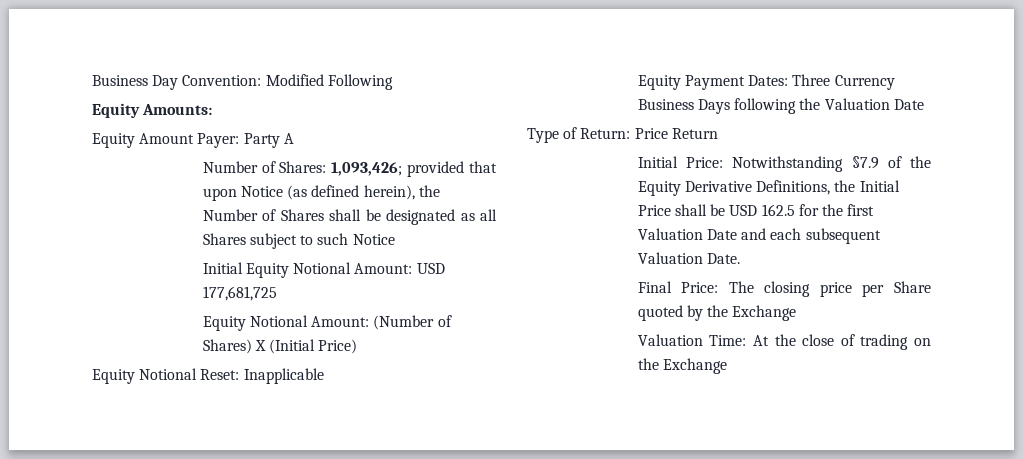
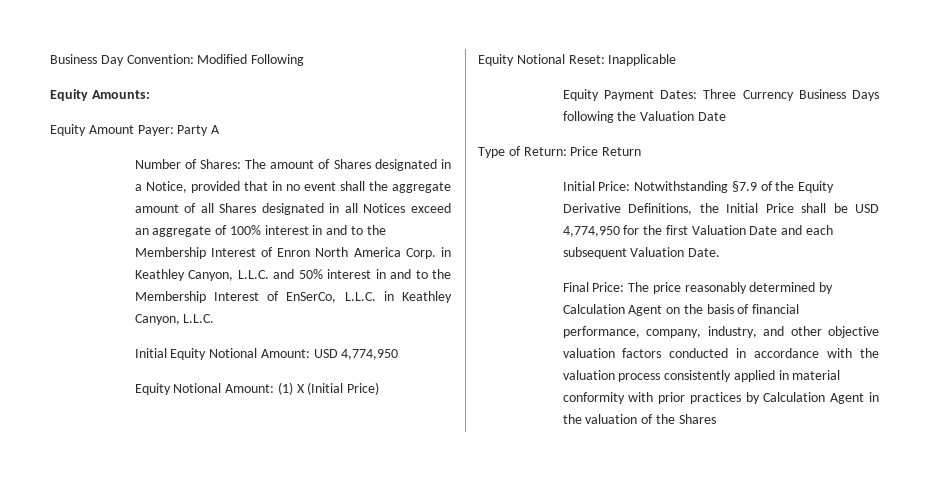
- Number of Shares: 1,093,426; provided that upon Notice (as defined herein), the Number of Shares shall be designated as all Shares subject to such Notice
+ Number of Shares: The amount of Shares designated in a Notice, provided that in no event shall the aggregate amount of all Shares designated in all Notices exceed an aggregate of 100% interest in and to the Membership Interest of Enron North America Corp. in Keathley Canyon, L.L.C. and 50% interest in and to the Membership Interest of EnSerCo, L.L.C. in Keathley Canyon, L.L.C.
- Initial Equity Notional Amount: USD 177,681,725
- Equity Notional Amount: (Number of Shares) X (Initial Price)
+ Initial Equity Notional Amount: USD 4,774,950
+ Equity Notional Amount: (1) X (Initial Price)
- Initial Price: Notwithstanding §7.9 of the Equity Derivative Definitions, the Initial Price shall be USD 162.5 for the first Valuation Date and each subsequent Valuation Date.
+ Initial Price: Notwithstanding §7.9 of the Equity Derivative Definitions, the Initial Price shall be USD 4,774,950 for the first Valuation Date and each subsequent Valuation Date.
- Final Price: The closing price per Share quoted by the Exchange
- Valuation Time: At the close of trading on the Exchange
+ Final Price: The price reasonably determined by Calculation Agent on the basis of financial performance, company, industry, and other objective valuation factors conducted in accordance with the valuation process consistently applied in material conformity with prior practices by Calculation Agent in the valuation of the Shares

